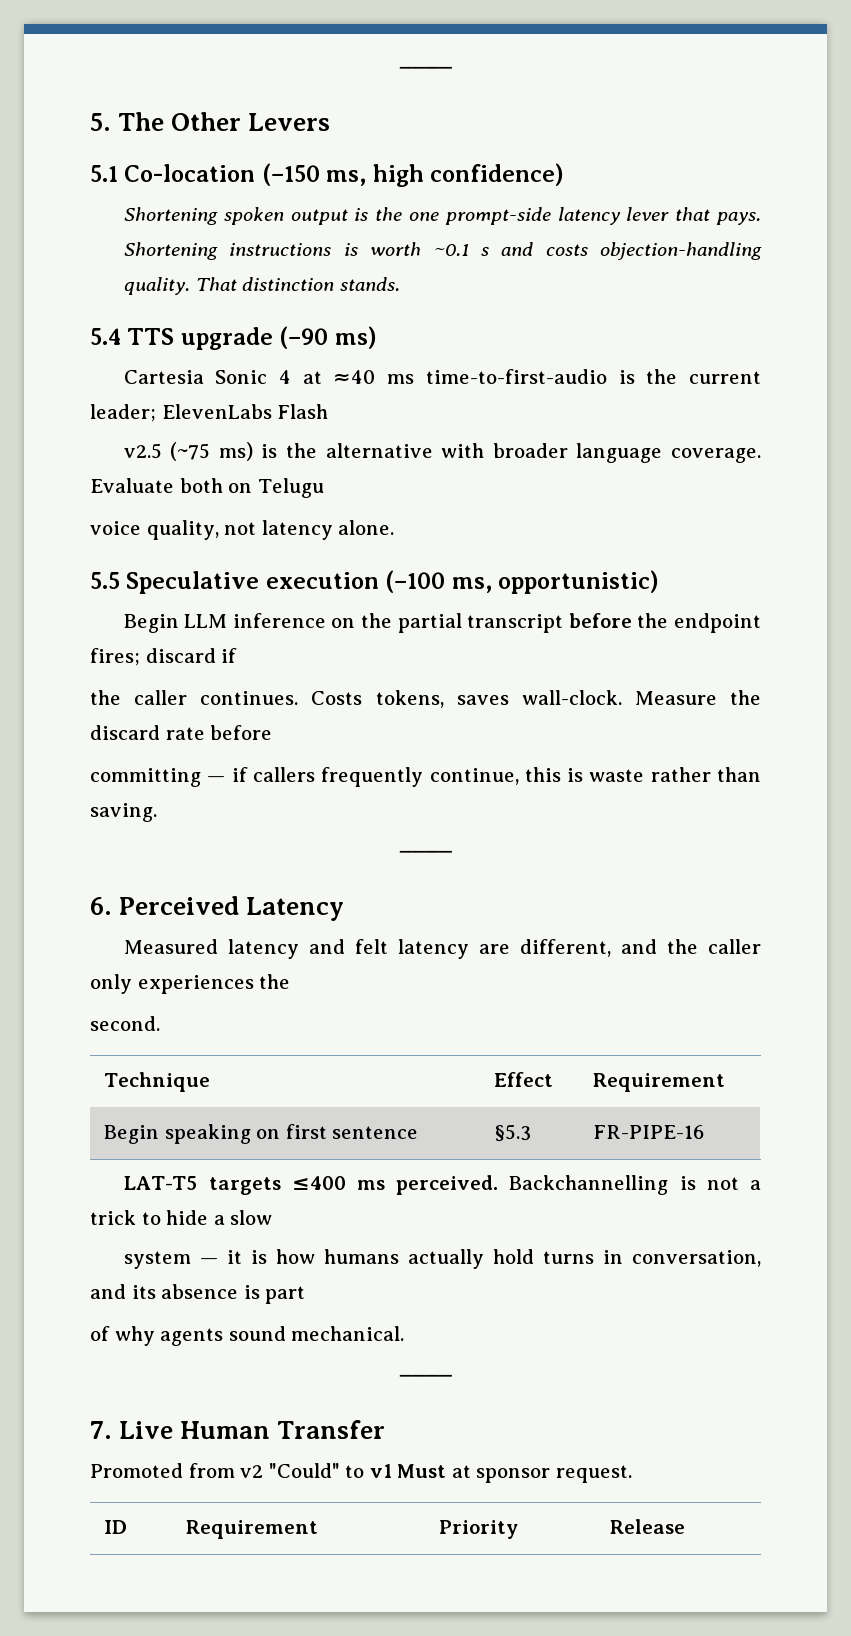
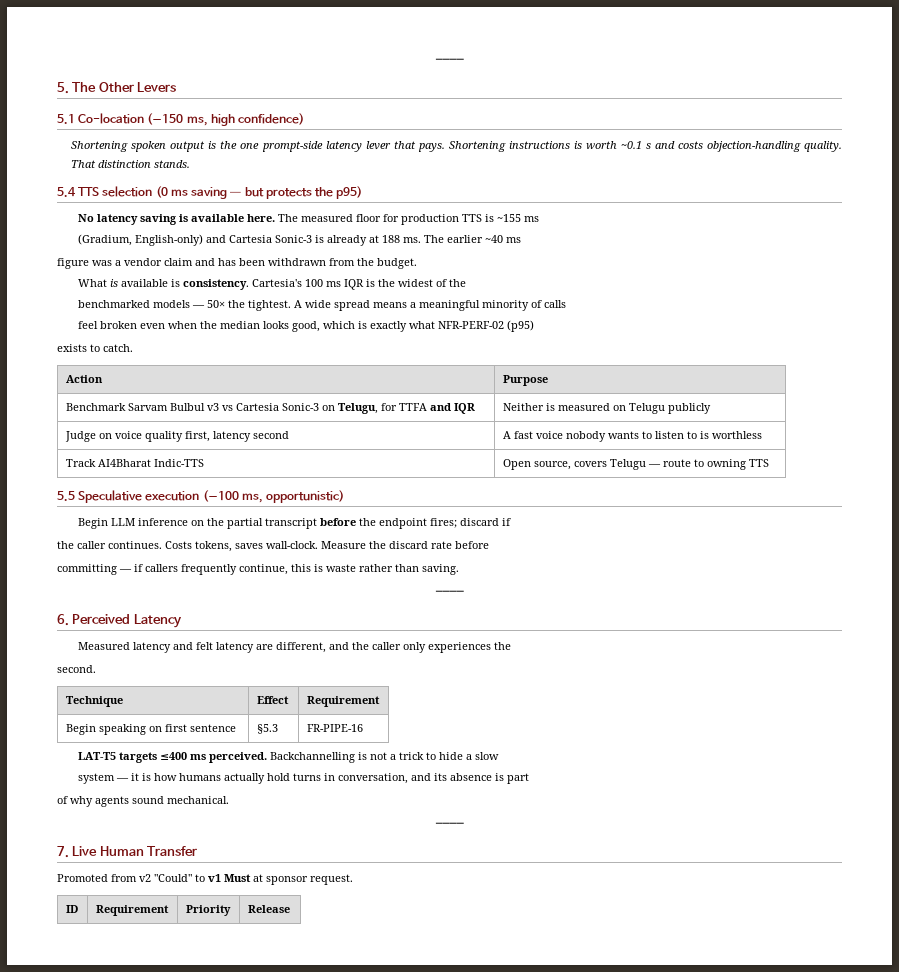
- 5.4 TTS upgrade (−90 ms)
- Cartesia Sonic 4 at ≈40 ms time-to-first-audio is the current leader; ElevenLabs Flash
- v2.5 (~75 ms) is the alternative with broader language coverage. Evaluate both on Telugu
- voice quality, not latency alone.
+ 5.4 TTS selection (0 ms saving — but protects the p95)
+ No latency saving is available here. The measured floor for production TTS is ~155 ms
+ (Gradium, English-only) and Cartesia Sonic-3 is already at 188 ms. The earlier ~40 ms
+ figure was a vendor claim and has been withdrawn from the budget.
+ What is available is consistency. Cartesia's 100 ms IQR is the widest of the
+ benchmarked models — 50× the tightest. A wide spread means a meaningful minority of calls
+ feel broken even when the median looks good, which is exactly what NFR-PERF-02 (p95)
+ exists to catch.
+ Action | Purpose
+ Benchmark Sarvam Bulbul v3 vs Cartesia Sonic-3 on Telugu, for TTFA and IQR | Neither is measured on Telugu publicly
+ Judge on voice quality first, latency second | A fast voice nobody wants to listen to is worthless
+ Track AI4Bharat Indic-TTS | Open source, covers Telugu — route to owning TTS

